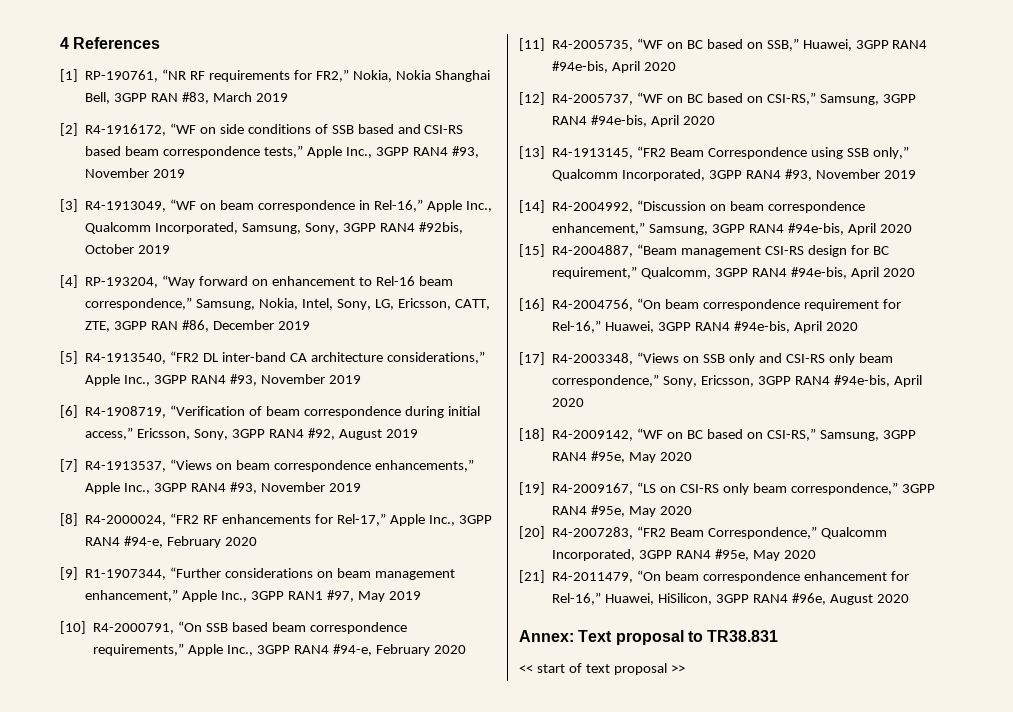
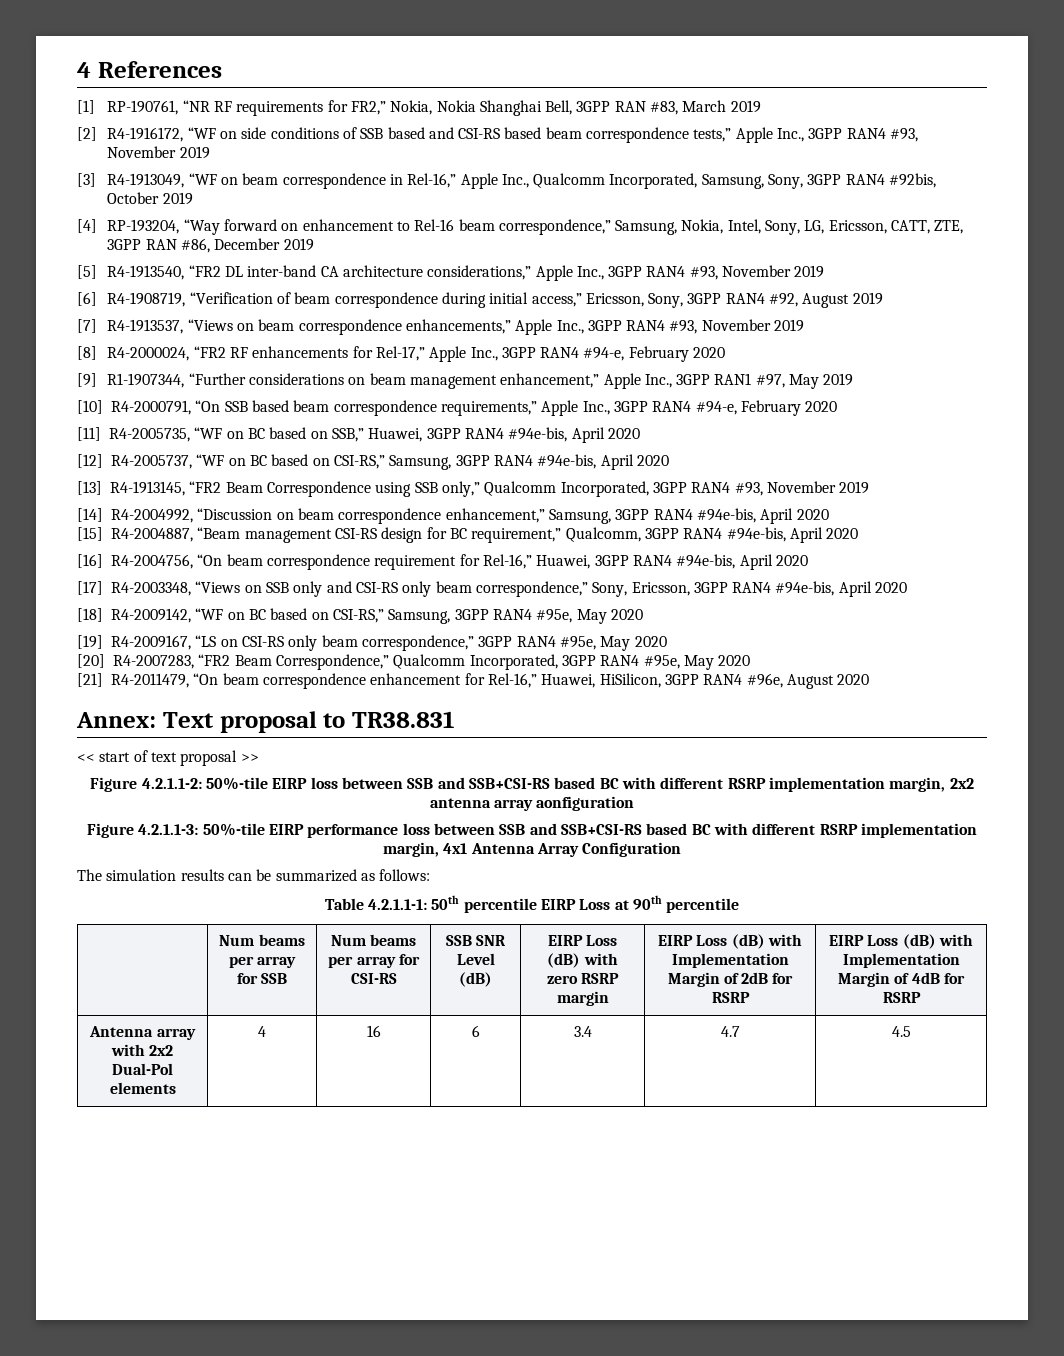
+ Figure 4.2.1.1-2: 50%-tile EIRP loss between SSB and SSB+CSI-RS based BC with different RSRP implementation margin, 2x2 antenna array aonfiguration
+ Figure 4.2.1.1-3: 50%-tile EIRP performance loss between SSB and SSB+CSI-RS based BC with different RSRP implementation margin, 4x1 Antenna Array Configuration
+ The simulation results can be summarized as follows:
+ Table 4.2.1.1-1: 50th percentile EIRP Loss at 90th percentile
+ | Num beams per array for SSB | Num beams per array for CSI-RS | SSB SNR Level (dB) | EIRP Loss (dB) with zero RSRP margin | EIRP Loss (dB) with Implementation Margin of 2dB for RSRP | EIRP Loss (dB) with Implementation Margin of 4dB for RSRP
+ Antenna array with 2x2 Dual-Pol elements | 4 | 16 | 6 | 3.4 | 4.7 | 4.5

